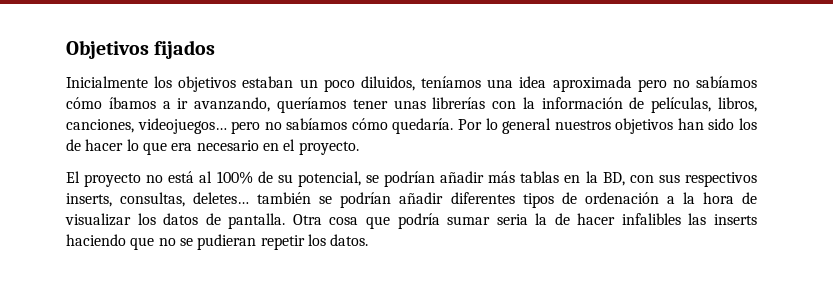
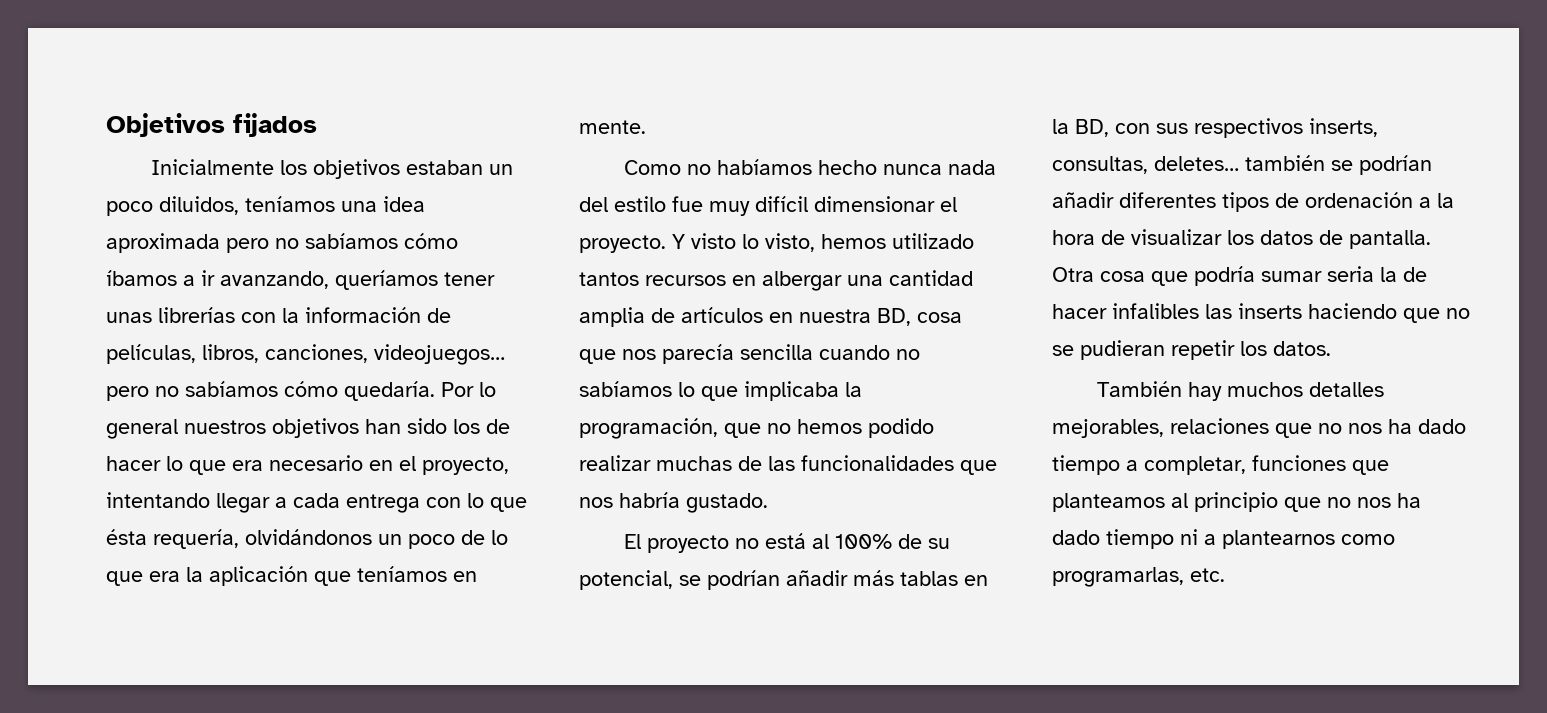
- Por lo general nuestros objetivos han sido los de hacer lo que era necesario en el proyecto.
+ Por lo general nuestros objetivos han sido los de hacer lo que era necesario en el proyecto, intentando llegar a cada entrega con lo que ésta requería, olvidándonos un poco de lo que era la aplicación que teníamos en mente.
+ Como no habíamos hecho nunca nada del estilo fue muy difícil dimensionar el proyecto. Y visto lo visto, hemos utilizado tantos recursos en albergar una cantidad amplia de artículos en nuestra BD, cosa que nos parecía sencilla cuando no sabíamos lo que implicaba la programación, que no hemos podido realizar muchas de las funcionalidades que nos habría gustado.
+ También hay muchos detalles mejorables, relaciones que no nos ha dado tiempo a completar, funciones que planteamos al principio que no nos ha dado tiempo ni a plantearnos como programarlas, etc.

